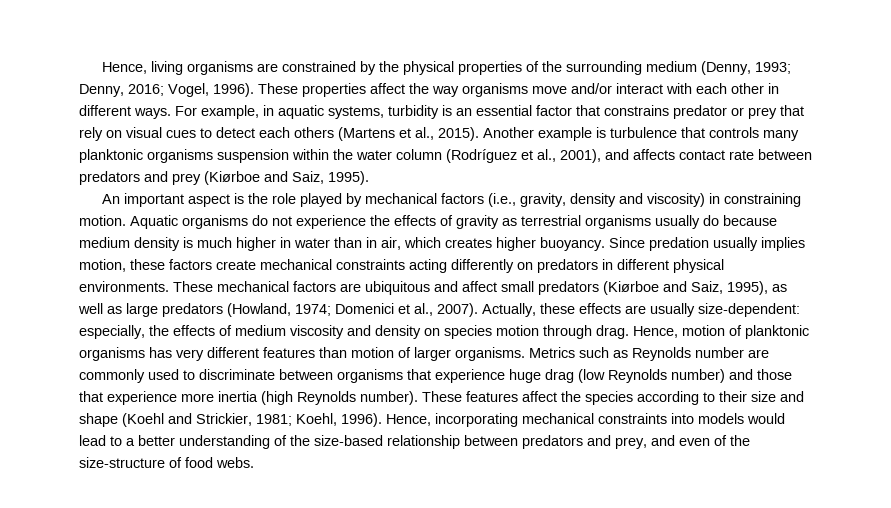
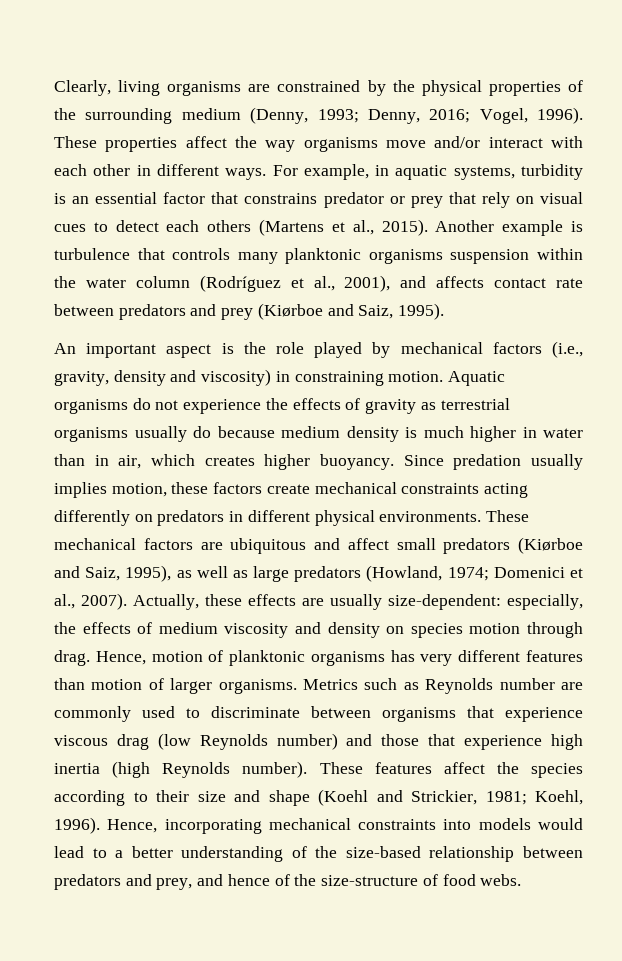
- Hence, living organisms are constrained by the physical properties of the surrounding medium (Denny, 1993; Denny, 2016; Vogel, 1996).
+ Clearly, living organisms are constrained by the physical properties of the surrounding medium (Denny, 1993; Denny, 2016; Vogel, 1996).
- Metrics such as Reynolds number are commonly used to discriminate between organisms that experience huge drag (low Reynolds number) and those that experience more inertia (high Reynolds number).
+ Metrics such as Reynolds number are commonly used to discriminate between organisms that experience viscous drag (low Reynolds number) and those that experience high inertia (high Reynolds number).
- Hence, incorporating mechanical constraints into models would lead to a better understanding of the size-based relationship between predators and prey, and even of the size-structure of food webs.
+ Hence, incorporating mechanical constraints into models would lead to a better understanding of the size-based relationship between predators and prey, and hence of the size-structure of food webs.

